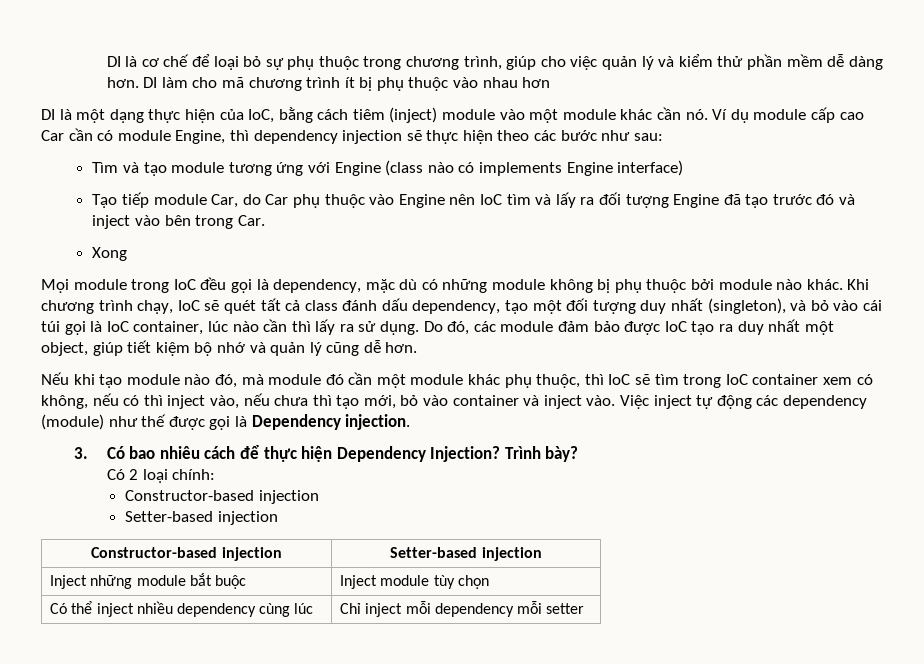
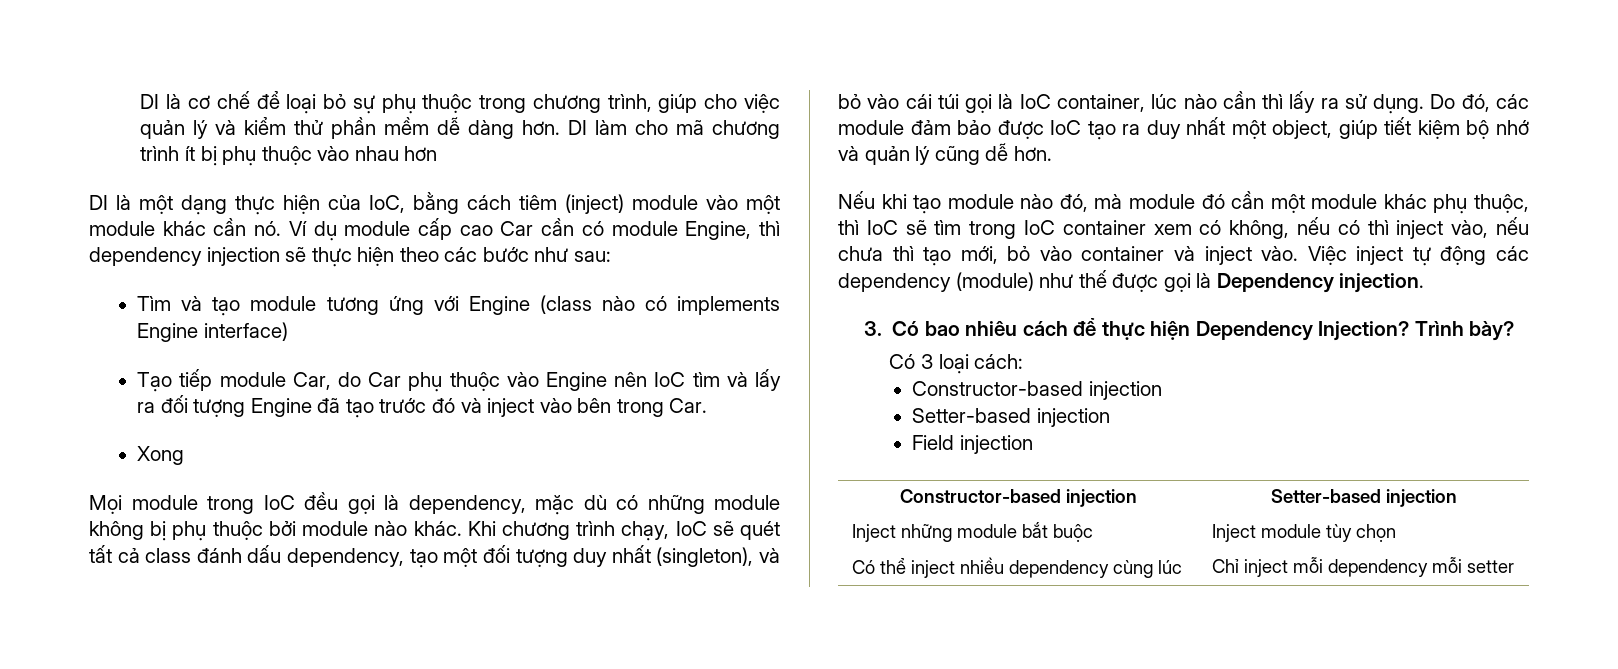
- Có 2 loại chính:
+ Có 3 loại cách:
+ Field injection

